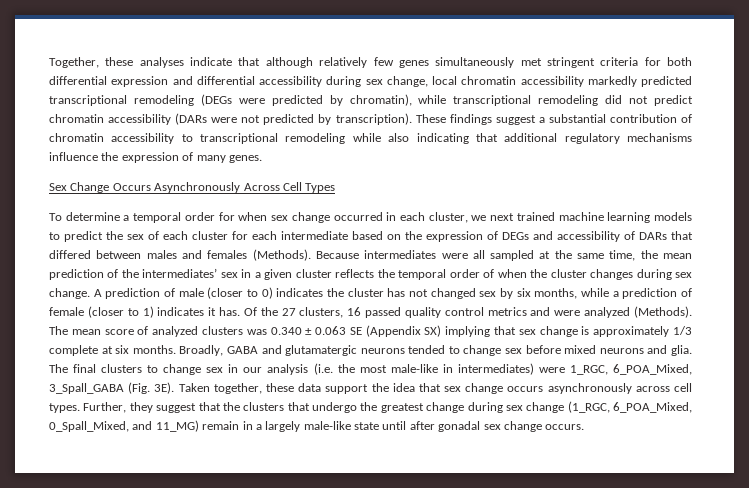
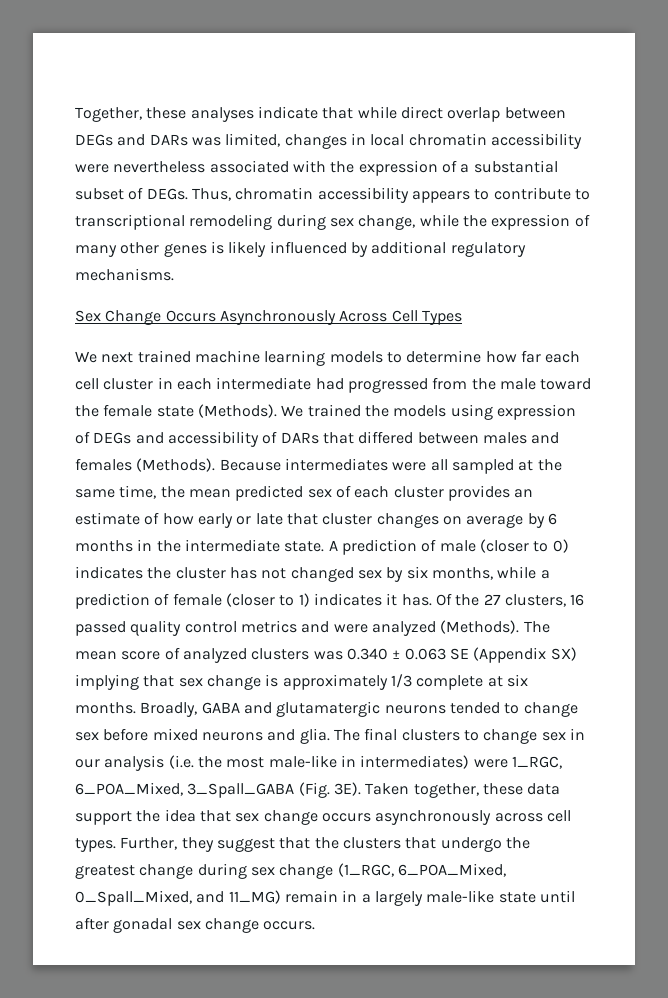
- Together, these analyses indicate that although relatively few genes simultaneously met stringent criteria for both differential expression and differential accessibility during sex change, local chromatin accessibility markedly predicted transcriptional remodeling (DEGs were predicted by chromatin), while transcriptional remodeling did not predict chromatin accessibility (DARs were not predicted by transcription). These findings suggest a substantial contribution of chromatin accessibility to transcriptional remodeling while also indicating that additional regulatory mechanisms influence the expression of many genes.
+ Together, these analyses indicate that while direct overlap between DEGs and DARs was limited, changes in local chromatin accessibility were nevertheless associated with the expression of a substantial subset of DEGs. Thus, chromatin accessibility appears to contribute to transcriptional remodeling during sex change, while the expression of many other genes is likely influenced by additional regulatory mechanisms.
- To determine a temporal order for when sex change occurred in each cluster, we next trained machine learning models to predict the sex of each cluster for each intermediate based on the expression of DEGs and accessibility of DARs that differed between males and females (Methods).
+ We next trained machine learning models to determine how far each cell cluster in each intermediate had progressed from the male toward the female state (Methods). We trained the models using expression of DEGs and accessibility of DARs that differed between males and females (Methods).
- Because intermediates were all sampled at the same time, the mean prediction of the intermediates’ sex in a given cluster reflects the temporal order of when the cluster changes during sex change.
+ Because intermediates were all sampled at the same time, the mean predicted sex of each cluster provides an estimate of how early or late that cluster changes on average by 6 months in the intermediate state.

